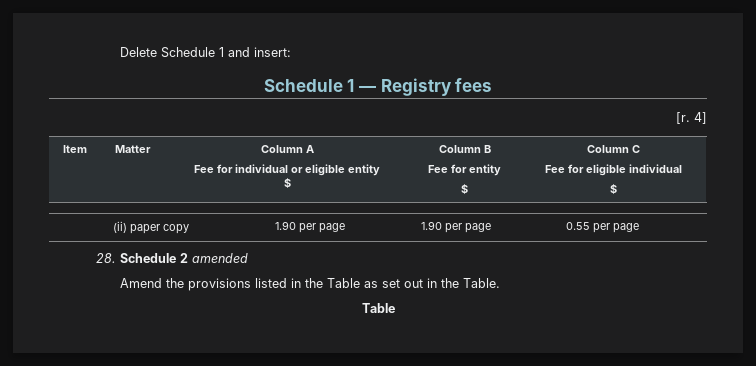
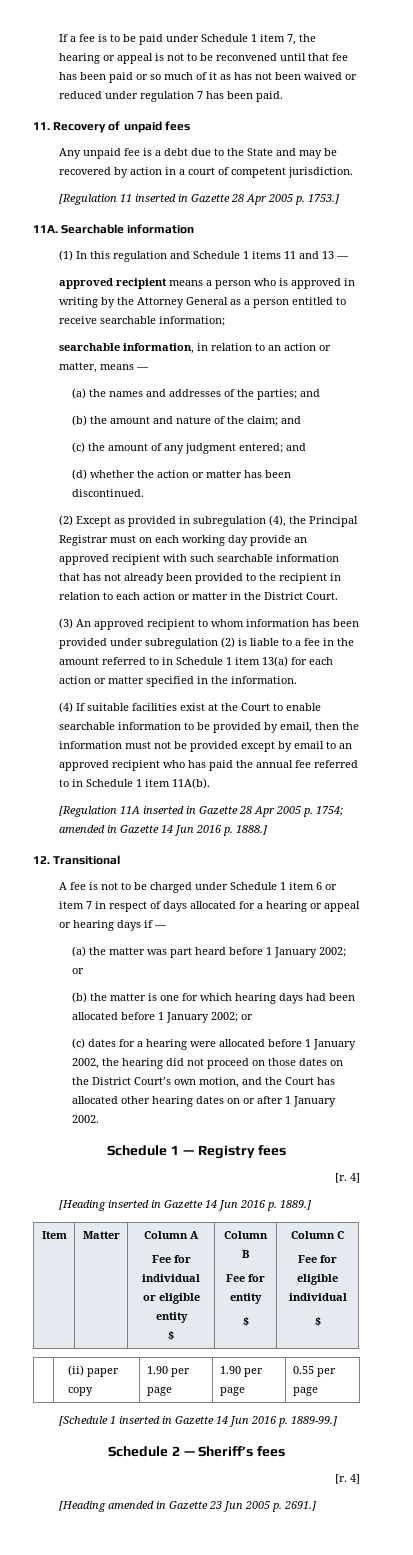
- Delete Schedule 1 and insert:
+ If a fee is to be paid under Schedule 1 item 7, the hearing or appeal is not to be reconvened until that fee has been paid or so much of it as has not been waived or reduced under regulation 7 has been paid.
+ 11. Recovery of unpaid fees
+ Any unpaid fee is a debt due to the State and may be recovered by action in a court of competent jurisdiction.
+ [Regulation 11 inserted in Gazette 28 Apr 2005 p. 1753.]
+ 11A. Searchable information
+ (1) In this regulation and Schedule 1 items 11 and 13 —
+ approved recipient means a person who is approved in writing by the Attorney General as a person entitled to receive searchable information;
+ searchable information, in relation to an action or matter, means —
+ (a) the names and addresses of the parties; and
+ (b) the amount and nature of the claim; and
+ (c) the amount of any judgment entered; and
+ (d) whether the action or matter has been discontinued.
+ (2) Except as provided in subregulation (4), the Principal Registrar must on each working day provide an approved recipient with such searchable information that has not already been provided to the recipient in relation to each action or matter in the District Court.
+ (3) An approved recipient to whom information has been provided under subregulation (2) is liable to a fee in the amount referred to in Schedule 1 item 13(a) for each action or matter specified in the information.
+ (4) If suitable facilities exist at the Court to enable searchable information to be provided by email, then the information must not be provided except by email to an approved recipient who has paid the annual fee referred to in Schedule 1 item 11A(b).
+ [Regulation 11A inserted in Gazette 28 Apr 2005 p. 1754; amended in Gazette 14 Jun 2016 p. 1888.]
+ 12. Transitional
+ A fee is not to be charged under Schedule 1 item 6 or item 7 in respect of days allocated for a hearing or appeal or hearing days if —
+ (a) the matter was part heard before 1 January 2002; or
+ (b) the matter is one for which hearing days had been allocated before 1 January 2002; or
+ (c) dates for a hearing were allocated before 1 January 2002, the hearing did not proceed on those dates on the District Court’s own motion, and the Court has allocated other hearing dates on or after 1 January 2002.
+ [Heading inserted in Gazette 14 Jun 2016 p. 1889.]
- 28. Schedule 2 amended
- Amend the provisions listed in the Table as set out in the Table.
- Table
+ [Schedule 1 inserted in Gazette 14 Jun 2016 p. 1889-99.]
+ Schedule 2 — Sheriff’s fees
+ [r. 4]
+ [Heading amended in Gazette 23 Jun 2005 p. 2691.]

